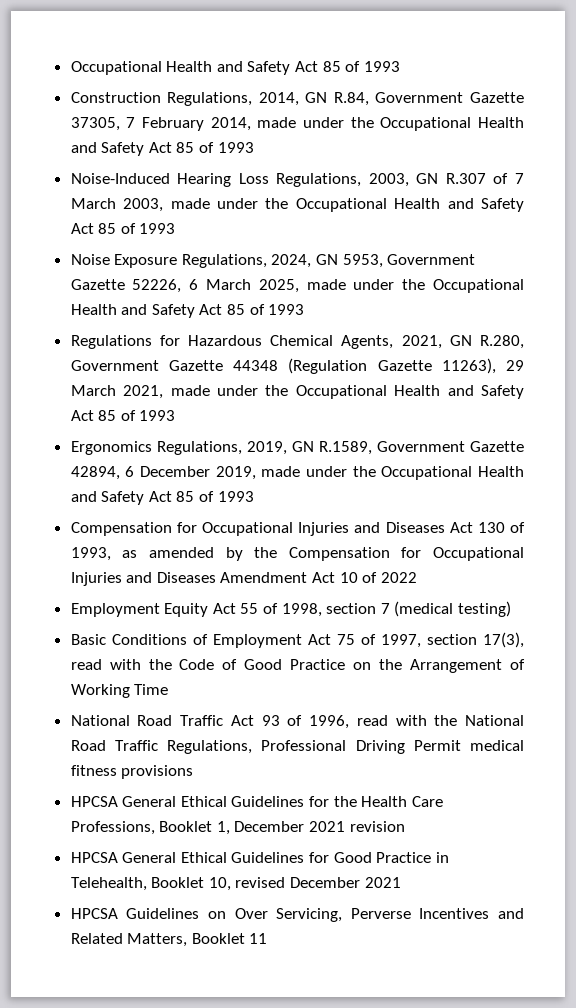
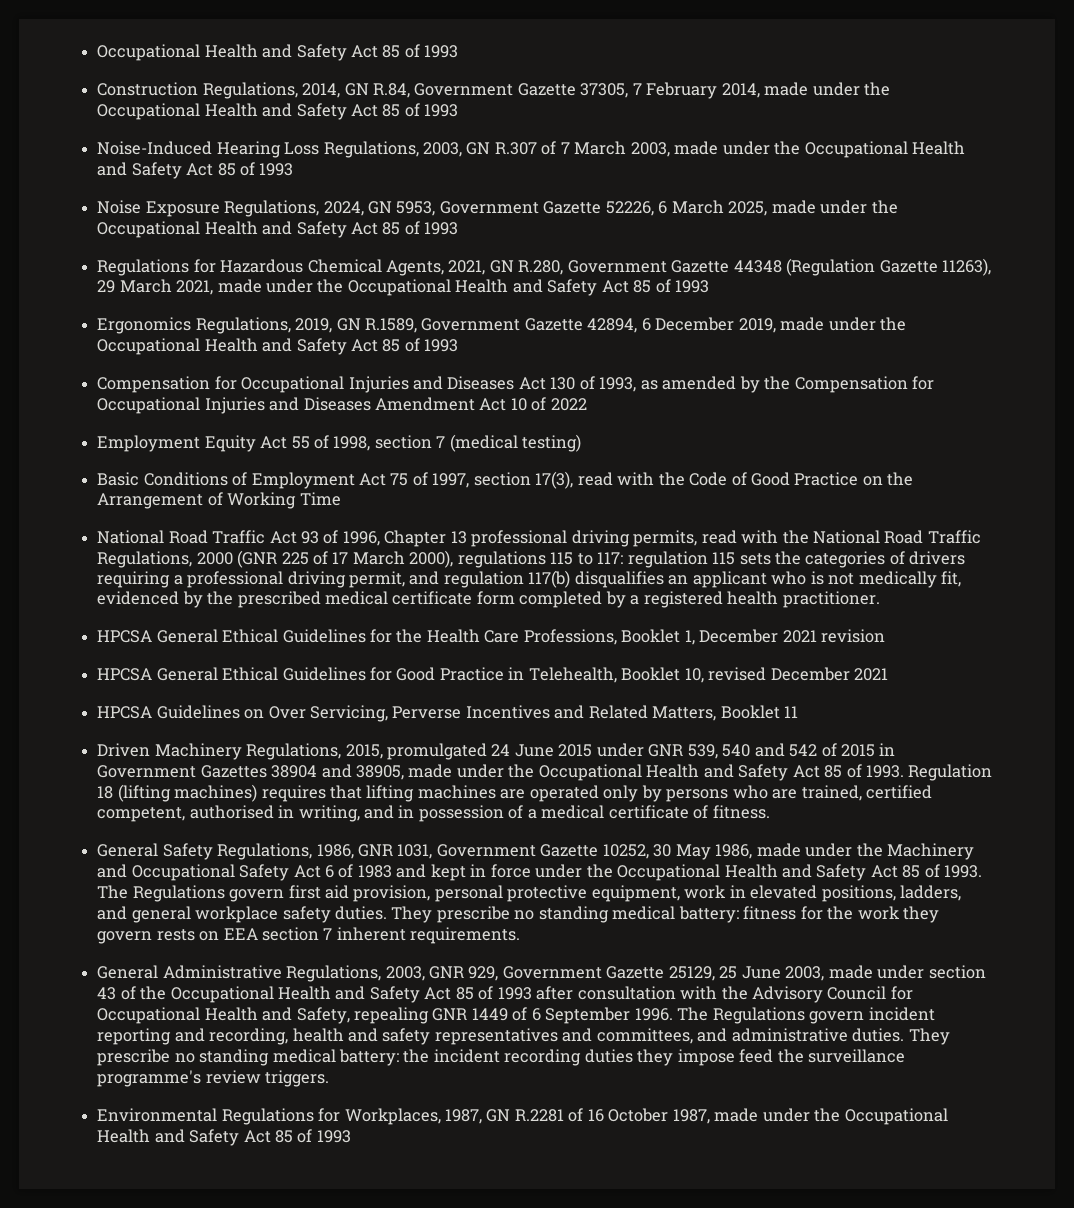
- National Road Traffic Act 93 of 1996, read with the National Road Traffic Regulations, Professional Driving Permit medical fitness provisions
+ National Road Traffic Act 93 of 1996, Chapter 13 professional driving permits, read with the National Road Traffic Regulations, 2000 (GNR 225 of 17 March 2000), regulations 115 to 117: regulation 115 sets the categories of drivers requiring a professional driving permit, and regulation 117(b) disqualifies an applicant who is not medically fit, evidenced by the prescribed medical certificate form completed by a registered health practitioner.
+ Driven Machinery Regulations, 2015, promulgated 24 June 2015 under GNR 539, 540 and 542 of 2015 in Government Gazettes 38904 and 38905, made under the Occupational Health and Safety Act 85 of 1993. Regulation 18 (lifting machines) requires that lifting machines are operated only by persons who are trained, certified competent, authorised in writing, and in possession of a medical certificate of fitness.
+ General Safety Regulations, 1986, GNR 1031, Government Gazette 10252, 30 May 1986, made under the Machinery and Occupational Safety Act 6 of 1983 and kept in force under the Occupational Health and Safety Act 85 of 1993. The Regulations govern first aid provision, personal protective equipment, work in elevated positions, ladders, and general workplace safety duties. They prescribe no standing medical battery: fitness for the work they govern rests on EEA section 7 inherent requirements.
+ General Administrative Regulations, 2003, GNR 929, Government Gazette 25129, 25 June 2003, made under section 43 of the Occupational Health and Safety Act 85 of 1993 after consultation with the Advisory Council for Occupational Health and Safety, repealing GNR 1449 of 6 September 1996. The Regulations govern incident reporting and recording, health and safety representatives and committees, and administrative duties. They prescribe no standing medical battery: the incident recording duties they impose feed the surveillance programme's review triggers.
+ Environmental Regulations for Workplaces, 1987, GN R.2281 of 16 October 1987, made under the Occupational Health and Safety Act 85 of 1993

